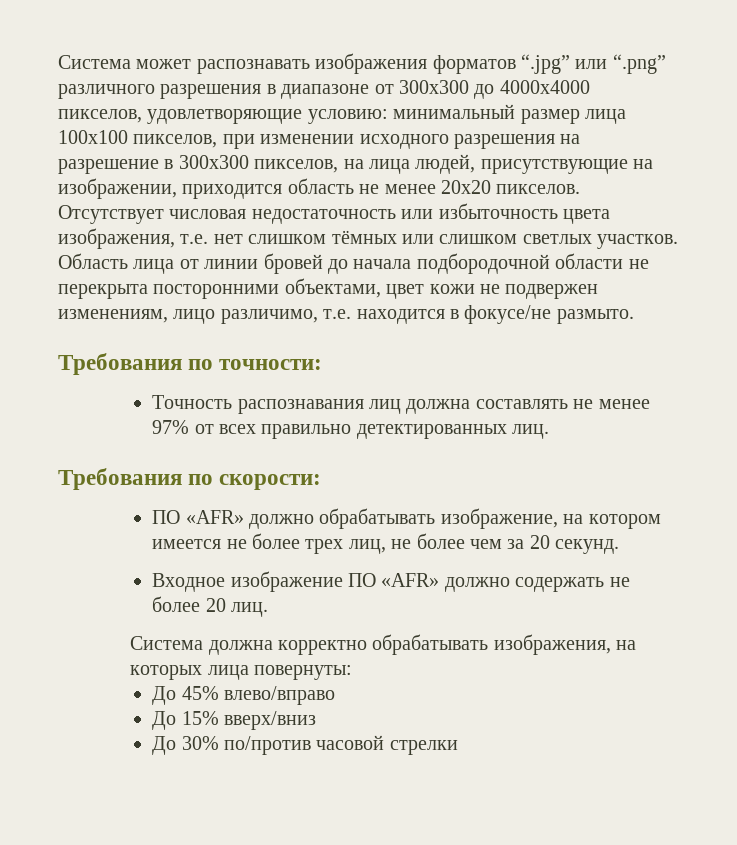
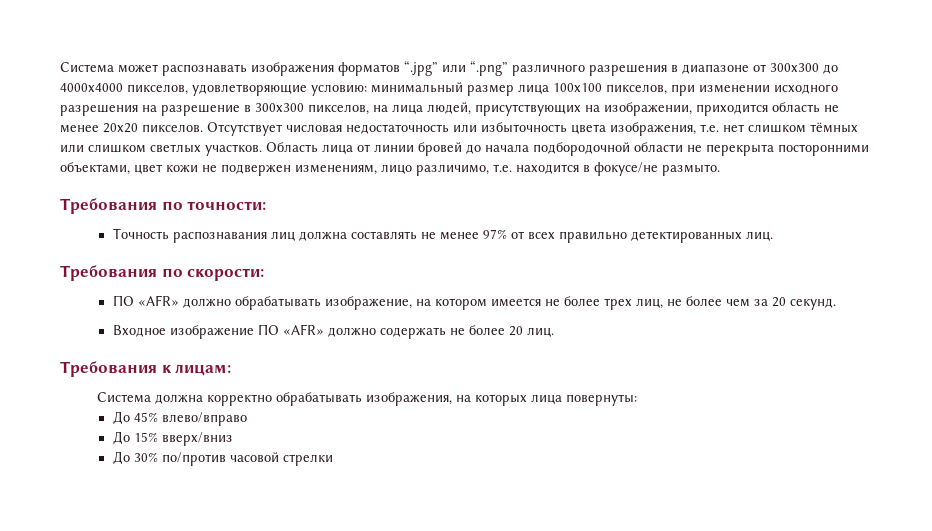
- Система может распознавать изображения форматов “.jpg” или “.png” различного разрешения в диапазоне от 300x300 до 4000x4000 пикселов, удовлетворяющие условию: минимальный размер лица 100х100 пикселов, при изменении исходного разрешения на разрешение в 300x300 пикселов, на лица людей, присутствующие на изображении, приходится область не менее 20х20 пикселов.
+ Система может распознавать изображения форматов “.jpg” или “.png” различного разрешения в диапазоне от 300x300 до 4000x4000 пикселов, удовлетворяющие условию: минимальный размер лица 100х100 пикселов, при изменении исходного разрешения на разрешение в 300x300 пикселов, на лица людей, присутствующих на изображении, приходится область не менее 20х20 пикселов.
+ Требования к лицам:

